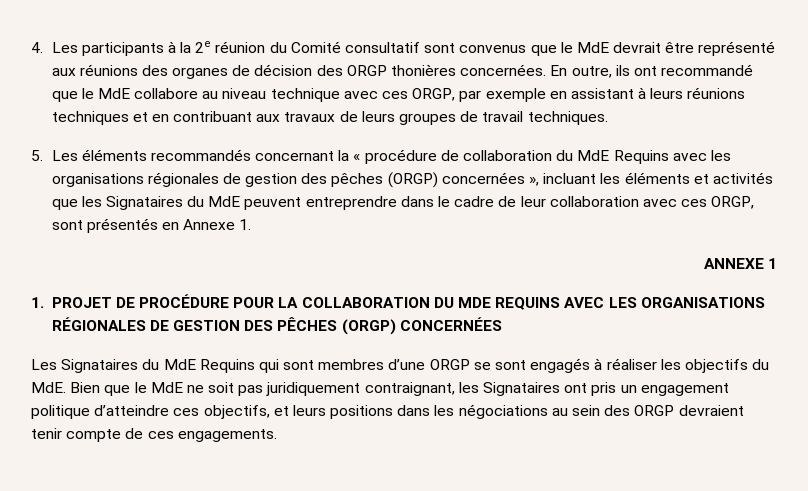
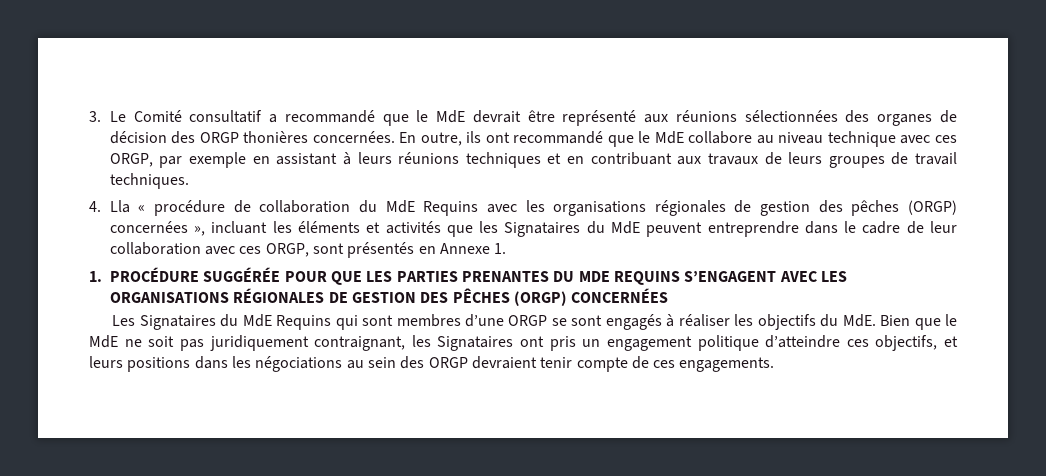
- 4. Les participants à la 2e réunion du Comité consultatif sont convenus que le MdE devrait être représenté aux réunions des organes de décision des ORGP thonières concernées.
+ 3. Le Comité consultatif a recommandé que le MdE devrait être représenté aux réunions sélectionnées des organes de décision des ORGP thonières concernées.
- 5. Les éléments recommandés concernant la « procédure de collaboration du MdE Requins avec les organisations régionales de gestion des pêches (ORGP) concernées », incluant les éléments et activités que les Signataires du MdE peuvent entreprendre dans le cadre de leur collaboration avec ces ORGP, sont présentés en Annexe 1.
+ 4. Lla « procédure de collaboration du MdE Requins avec les organisations régionales de gestion des pêches (ORGP) concernées », incluant les éléments et activités que les Signataires du MdE peuvent entreprendre dans le cadre de leur collaboration avec ces ORGP, sont présentés en Annexe 1.
- ANNEXE 1
- 1. PROJET DE PROCÉDURE POUR LA COLLABORATION DU MDE REQUINS AVEC LES ORGANISATIONS RÉGIONALES DE GESTION DES PÊCHES (ORGP) CONCERNÉES
+ 1. PROCÉDURE SUGGÉRÉE POUR QUE LES PARTIES PRENANTES DU MDE REQUINS S’ENGAGENT AVEC LES ORGANISATIONS RÉGIONALES DE GESTION DES PÊCHES (ORGP) CONCERNÉES

